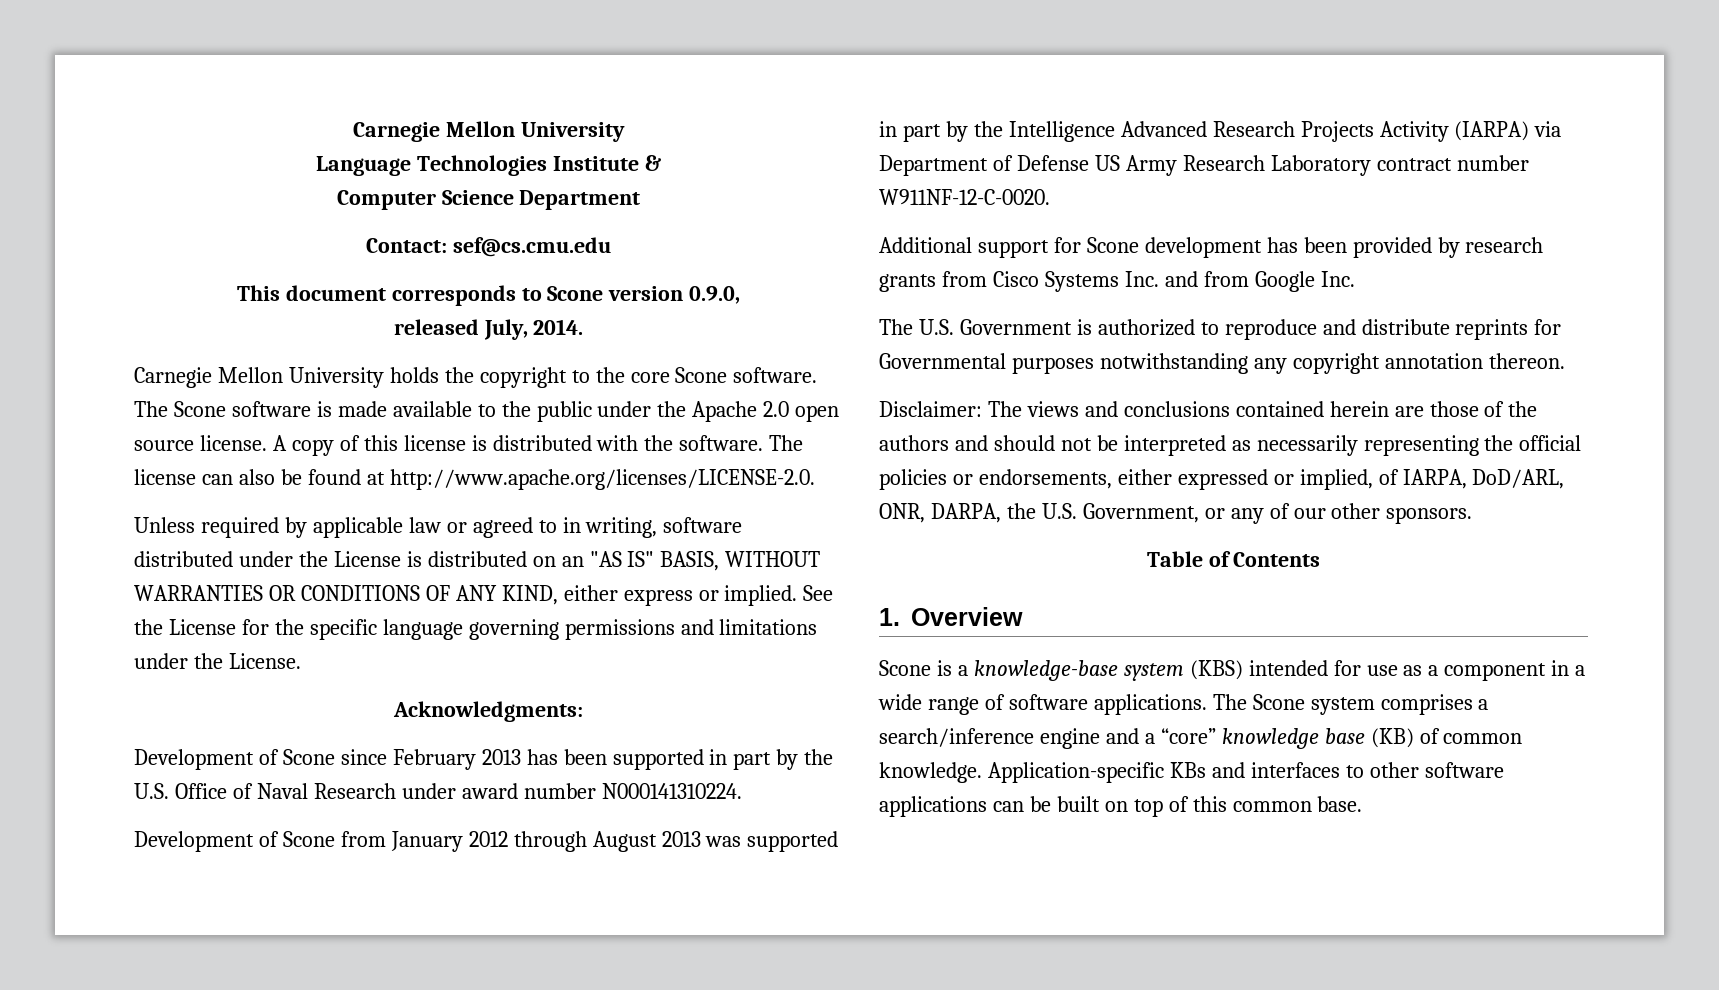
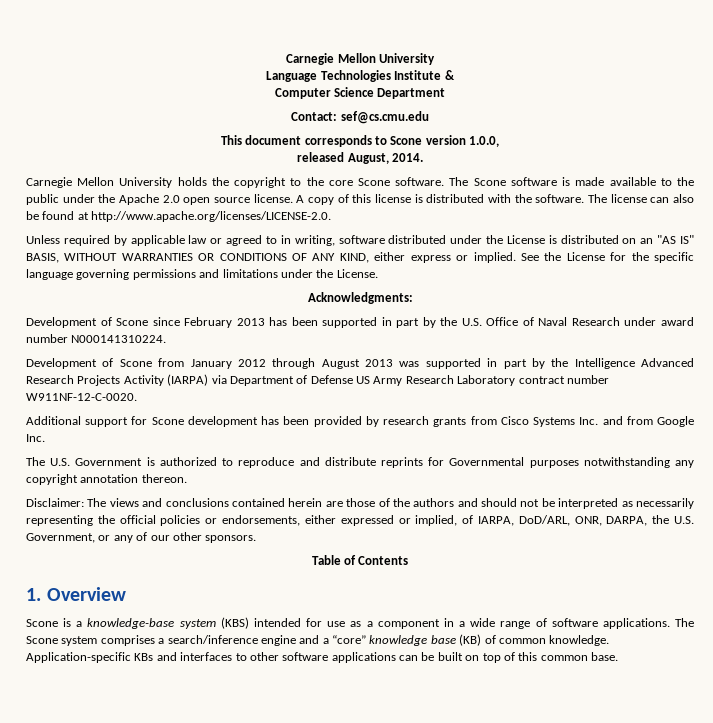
- This document corresponds to Scone version 0.9.0,
+ This document corresponds to Scone version 1.0.0,
- released July, 2014.
+ released August, 2014.

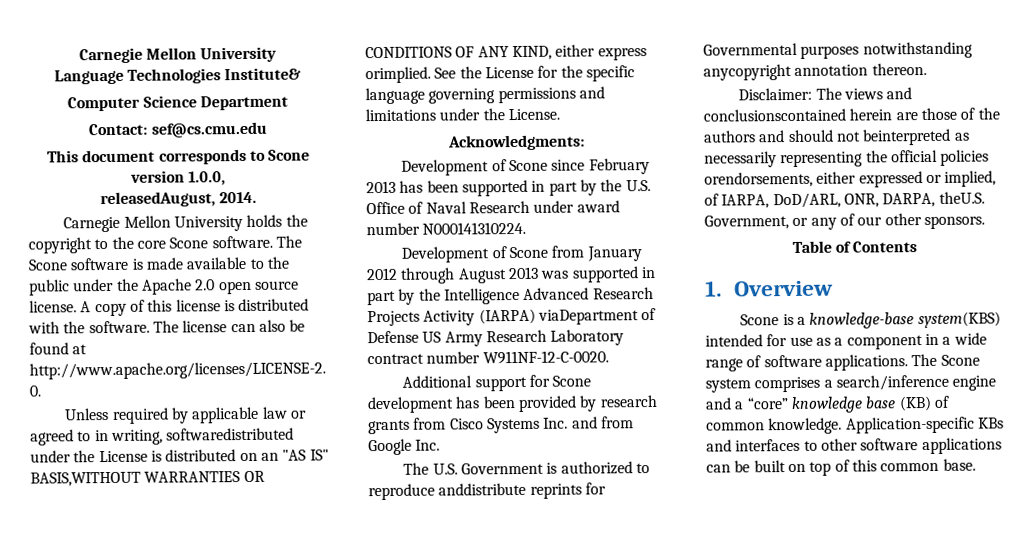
- Language Technologies Institute &
+ Language Technologies Institute&
- released August, 2014.
+ releasedAugust, 2014.
- Unless required by applicable law or agreed to in writing, software distributed under the License is distributed on an "AS IS" BASIS, WITHOUT WARRANTIES OR CONDITIONS OF ANY KIND, either express or implied.
+ Unless required by applicable law or agreed to in writing, softwaredistributed under the License is distributed on an "AS IS" BASIS,WITHOUT WARRANTIES OR CONDITIONS OF ANY KIND, either express orimplied.
- Development of Scone from January 2012 through August 2013 was supported in part by the Intelligence Advanced Research Projects Activity (IARPA) via Department of Defense US Army Research Laboratory contract number W911NF-12-C-0020.
+ Development of Scone from January 2012 through August 2013 was supported in part by the Intelligence Advanced Research Projects Activity (IARPA) viaDepartment of Defense US Army Research Laboratory contract number W911NF-12-C-0020.
- The U.S. Government is authorized to reproduce and distribute reprints for Governmental purposes notwithstanding any copyright annotation thereon.
+ The U.S. Government is authorized to reproduce anddistribute reprints for Governmental purposes notwithstanding anycopyright annotation thereon.
- Disclaimer: The views and conclusions contained herein are those of the authors and should not be interpreted as necessarily representing the official policies or endorsements, either expressed or implied, of IARPA, DoD/ARL, ONR, DARPA, the U.S. Government, or any of our other sponsors.
+ Disclaimer: The views and conclusionscontained herein are those of the authors and should not beinterpreted as necessarily representing the official policies orendorsements, either expressed or implied, of IARPA, DoD/ARL, ONR, DARPA, theU.S. Government, or any of our other sponsors.
- Scone is a knowledge-base system (KBS) intended for use as a component in a wide range of software applications.
+ Scone is a knowledge-base system(KBS) intended for use as a component in a wide range of software applications.

